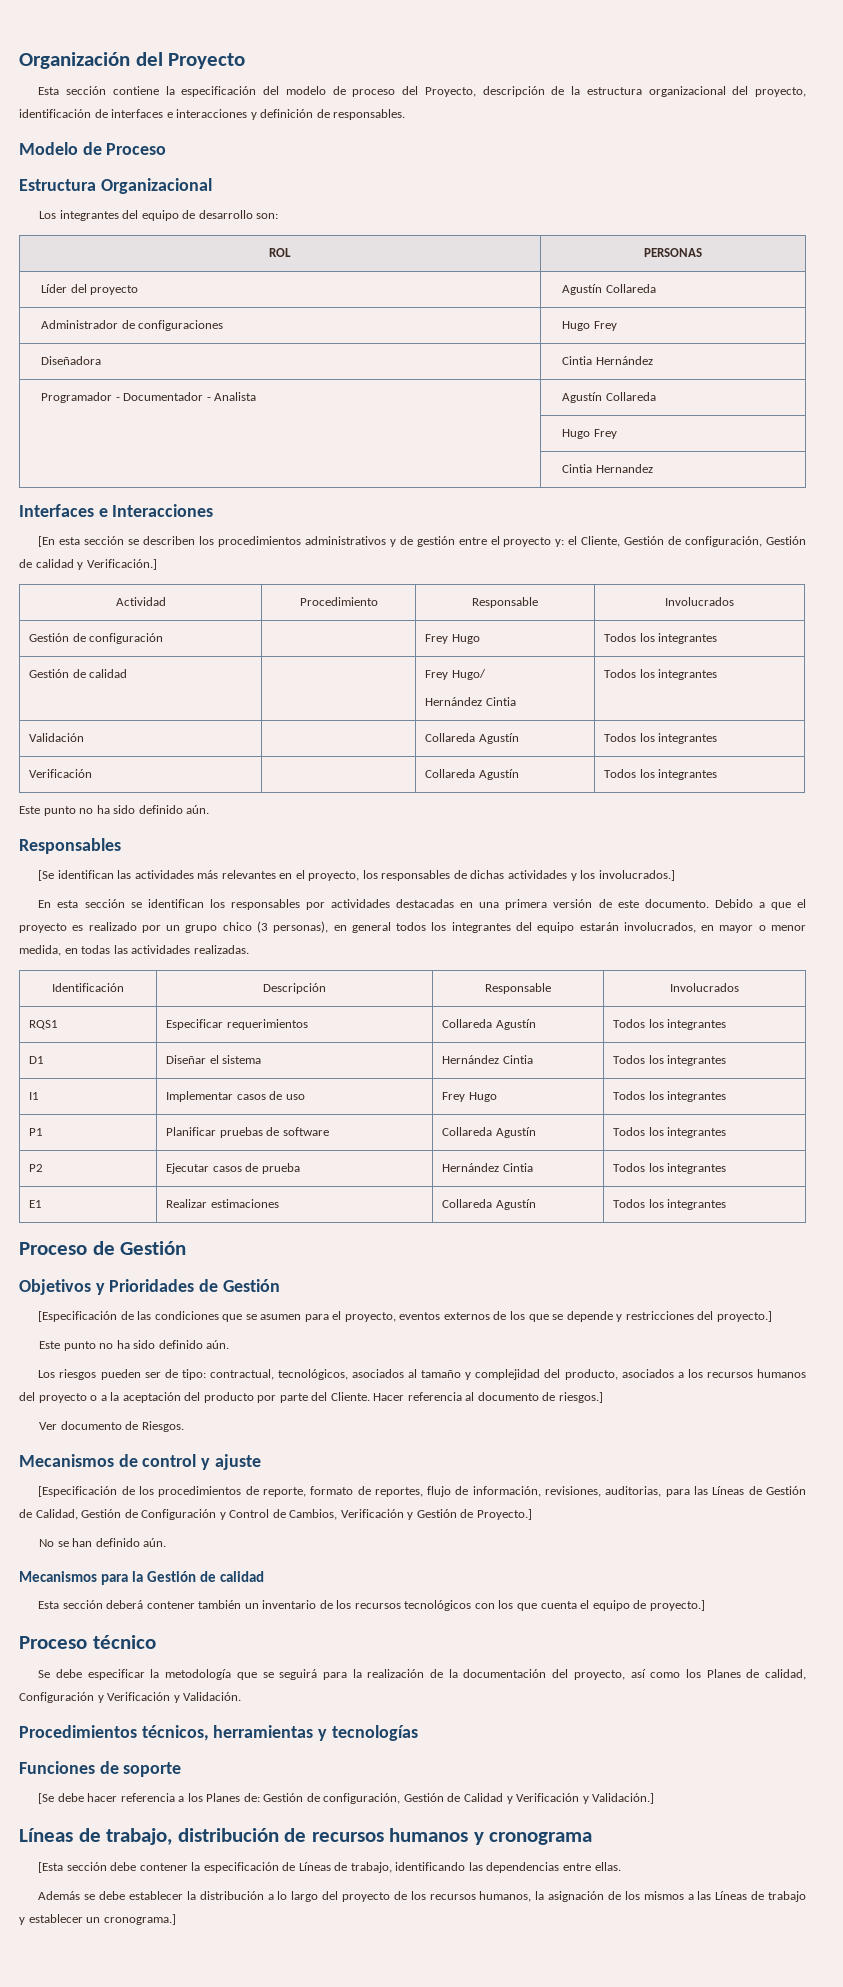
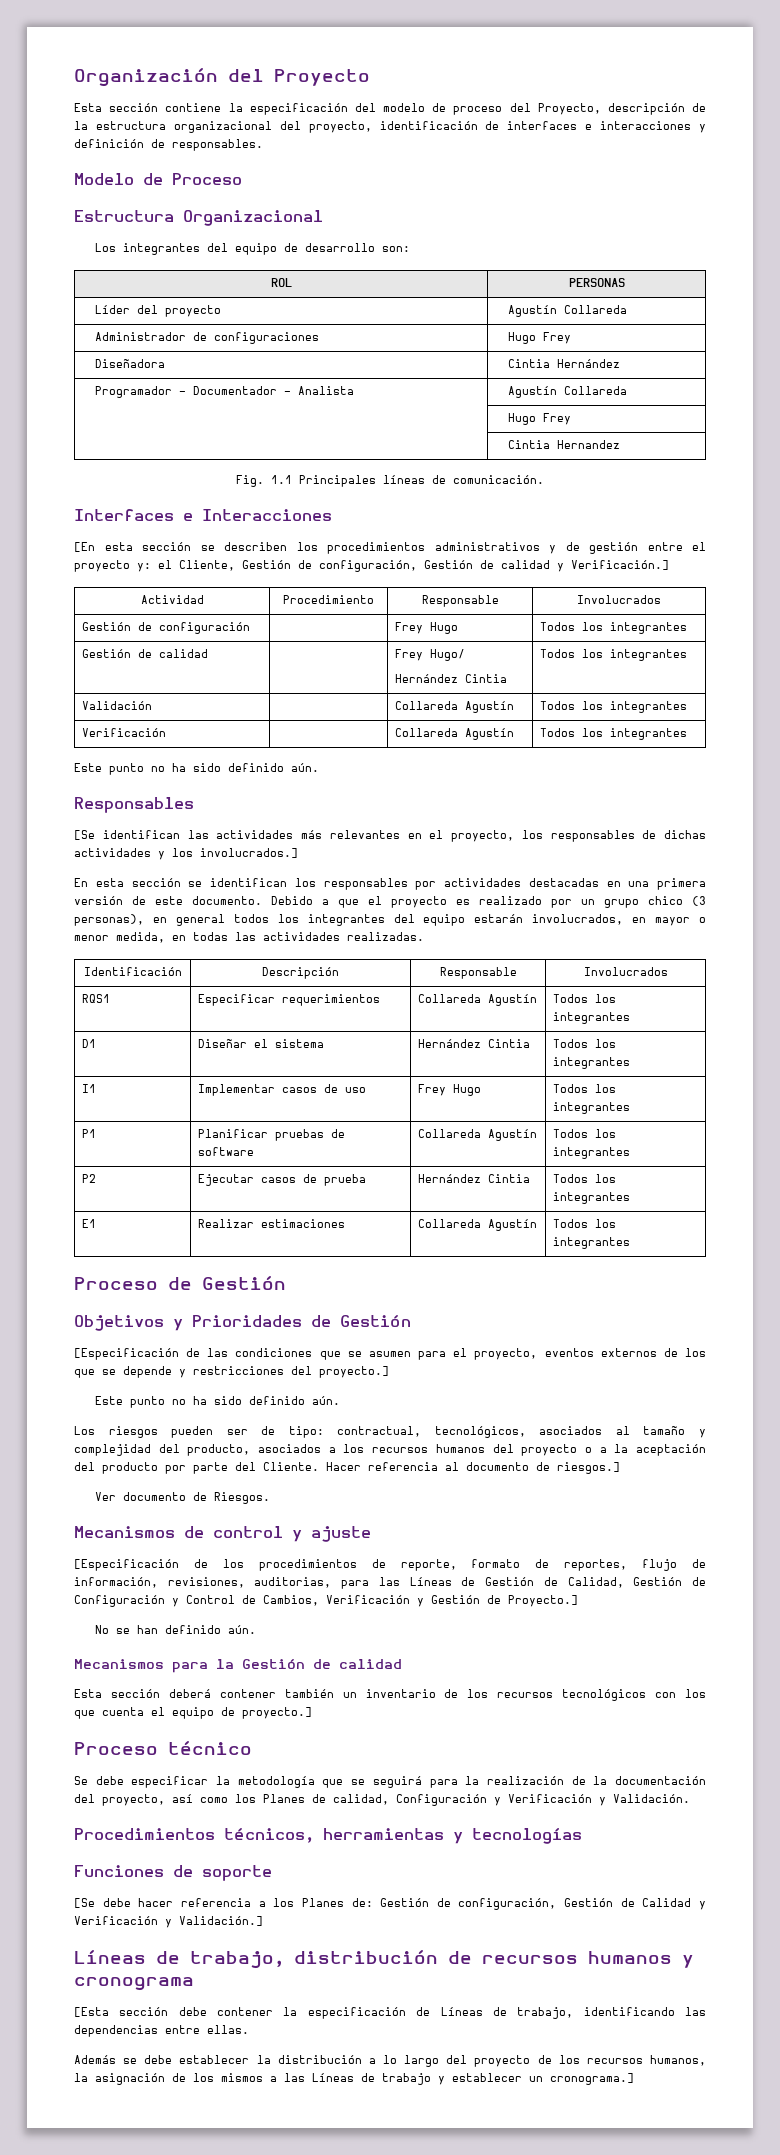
+ Fig. 1.1 Principales líneas de comunicación.

